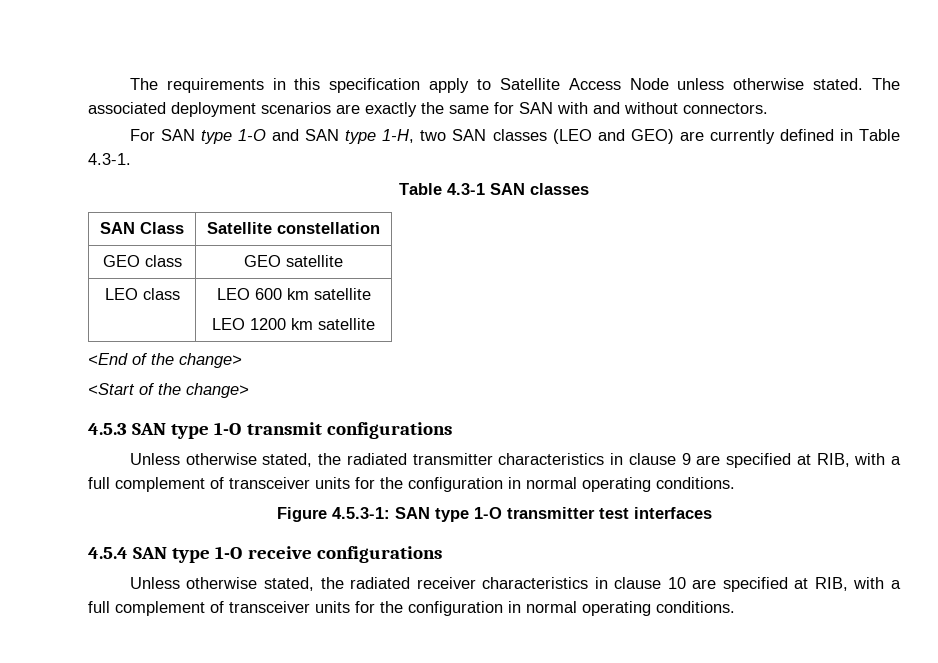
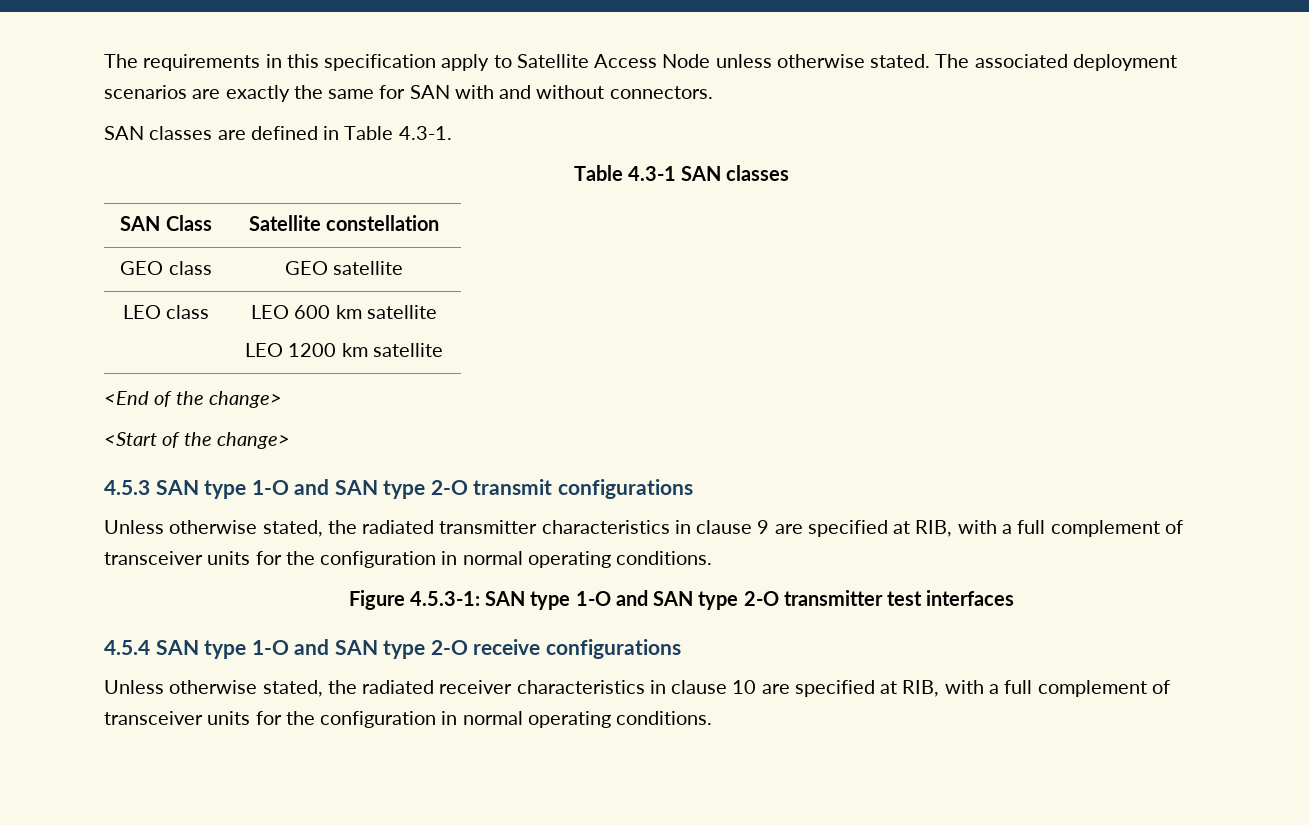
- For SAN type 1-O and SAN type 1-H, two SAN classes (LEO and GEO) are currently defined in Table 4.3-1.
+ SAN classes are defined in Table 4.3-1.
- 4.5.3 SAN type 1-O transmit configurations
+ 4.5.3 SAN type 1-O and SAN type 2-O transmit configurations
- Figure 4.5.3-1: SAN type 1-O transmitter test interfaces
+ Figure 4.5.3-1: SAN type 1-O and SAN type 2-O transmitter test interfaces
- 4.5.4 SAN type 1-O receive configurations
+ 4.5.4 SAN type 1-O and SAN type 2-O receive configurations

